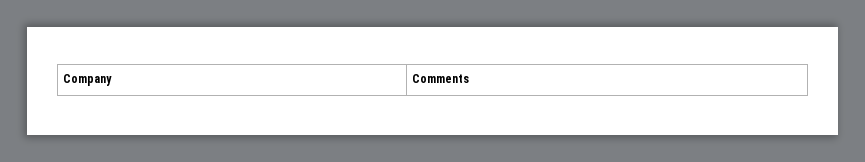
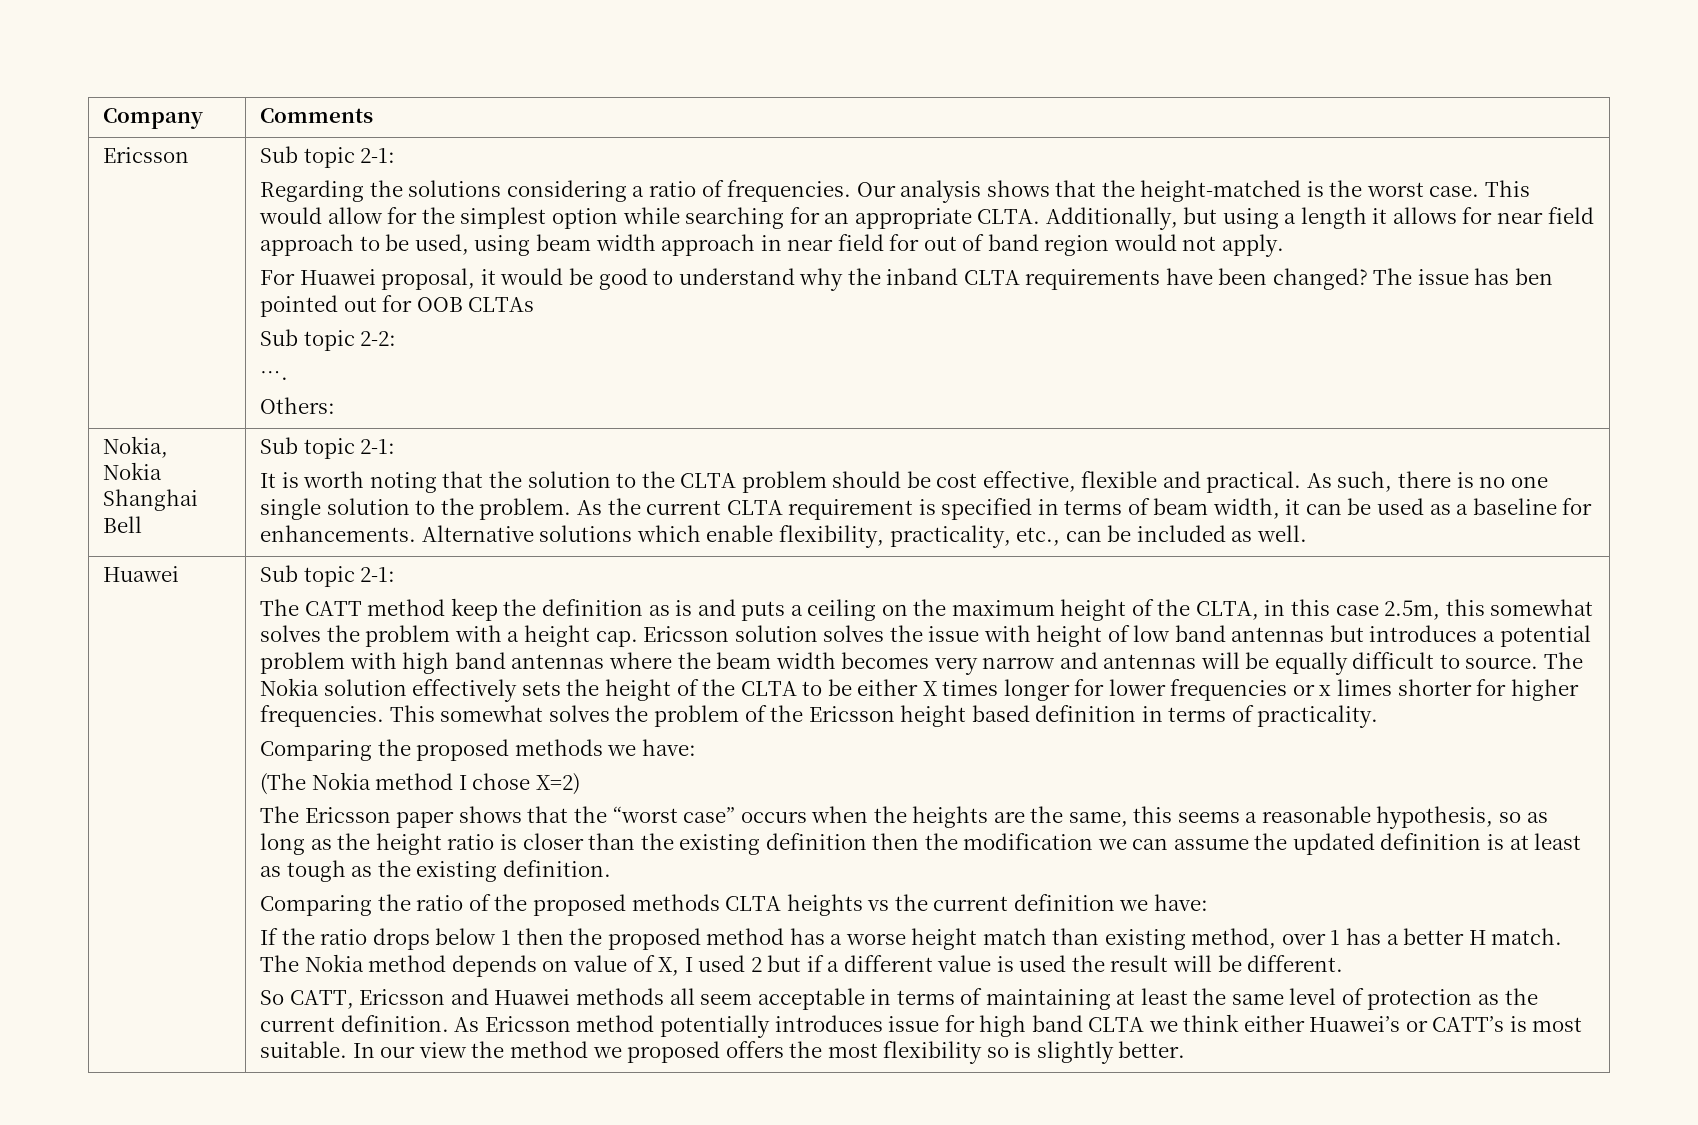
+ Ericsson | Sub topic 2-1:
+ Regarding the solutions considering a ratio of frequencies. Our analysis shows that the height-matched is the worst case. This would allow for the simplest option while searching for an appropriate CLTA. Additionally, but using a length it allows for near field approach to be used, using beam width approach in near field for out of band region would not apply.
+ For Huawei proposal, it would be good to understand why the inband CLTA requirements have been changed? The issue has ben pointed out for OOB CLTAs
+ Sub topic 2-2:
+ ….
+ Others:
+ Nokia, Nokia Shanghai Bell | Sub topic 2-1:
+ It is worth noting that the solution to the CLTA problem should be cost effective, flexible and practical. As such, there is no one single solution to the problem. As the current CLTA requirement is specified in terms of beam width, it can be used as a baseline for enhancements. Alternative solutions which enable flexibility, practicality, etc., can be included as well.
+ Huawei | Sub topic 2-1:
+ The CATT method keep the definition as is and puts a ceiling on the maximum height of the CLTA, in this case 2.5m, this somewhat solves the problem with a height cap. Ericsson solution solves the issue with height of low band antennas but introduces a potential problem with high band antennas where the beam width becomes very narrow and antennas will be equally difficult to source. The Nokia solution effectively sets the height of the CLTA to be either X times longer for lower frequencies or x limes shorter for higher frequencies. This somewhat solves the problem of the Ericsson height based definition in terms of practicality.
+ Comparing the proposed methods we have:
+ (The Nokia method I chose X=2)
+ The Ericsson paper shows that the “worst case” occurs when the heights are the same, this seems a reasonable hypothesis, so as long as the height ratio is closer than the existing definition then the modification we can assume the updated definition is at least as tough as the existing definition.
+ Comparing the ratio of the proposed methods CLTA heights vs the current definition we have:
+ If the ratio drops below 1 then the proposed method has a worse height match than existing method, over 1 has a better H match. The Nokia method depends on value of X, I used 2 but if a different value is used the result will be different.
+ So CATT, Ericsson and Huawei methods all seem acceptable in terms of maintaining at least the same level of protection as the current definition. As Ericsson method potentially introduces issue for high band CLTA we think either Huawei’s or CATT’s is most suitable. In our view the method we proposed offers the most flexibility so is slightly better.

